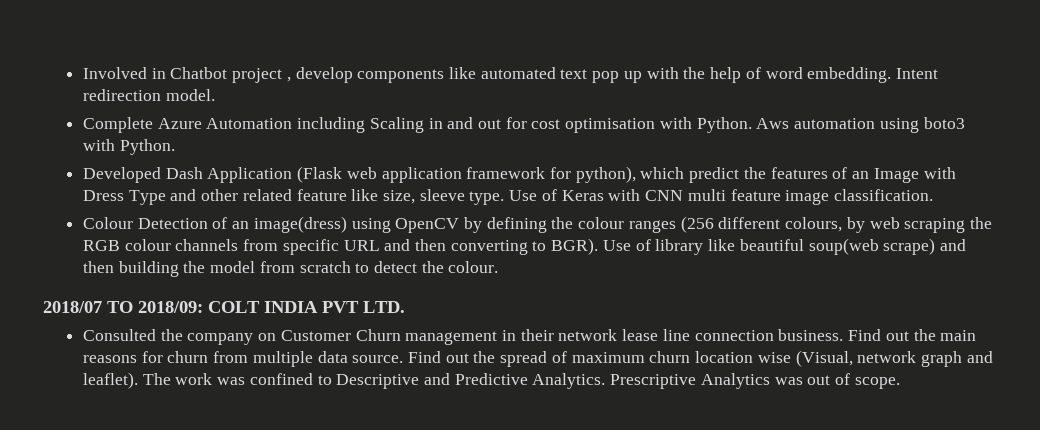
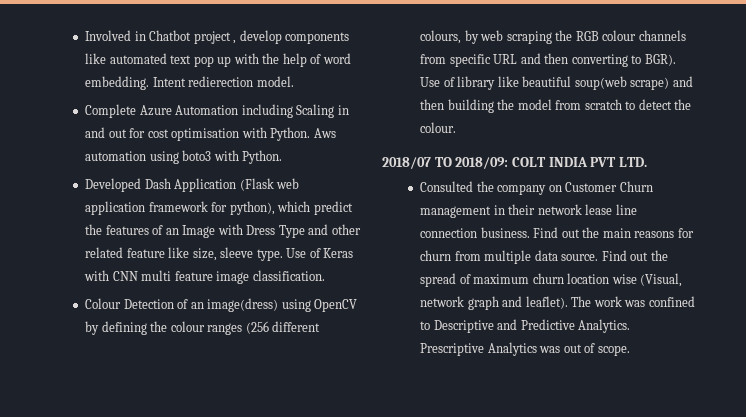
- Intent redirection model.
+ Intent redierection model.

